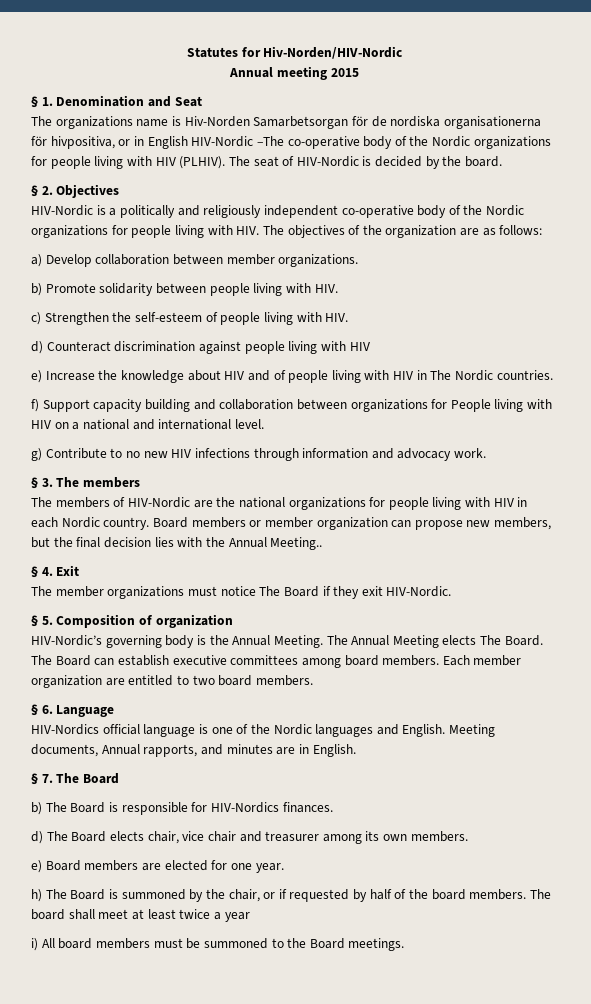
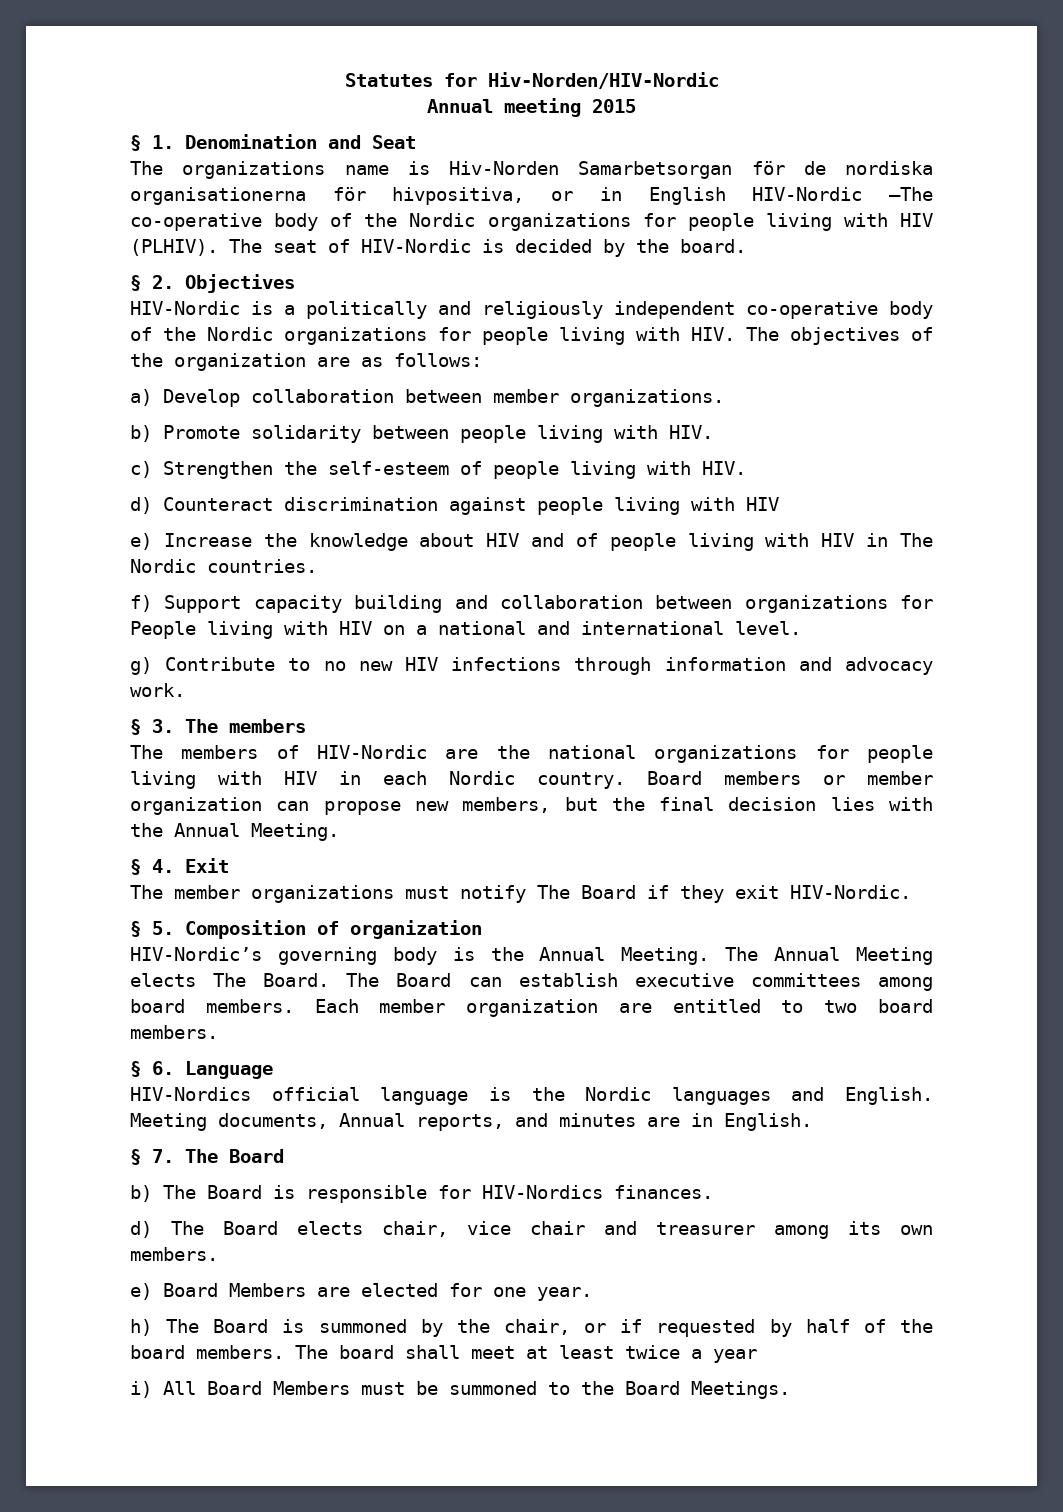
- Board members or member organization can propose new members, but the final decision lies with the Annual Meeting..
+ Board members or member organization can propose new members, but the final decision lies with the Annual Meeting.
- The member organizations must notice The Board if they exit HIV-Nordic.
+ The member organizations must notify The Board if they exit HIV-Nordic.
- HIV-Nordics official language is one of the Nordic languages and English.
+ HIV-Nordics official language is the Nordic languages and English.
- Meeting documents, Annual rapports, and minutes are in English.
+ Meeting documents, Annual reports, and minutes are in English.
- e) Board members are elected for one year.
+ e) Board Members are elected for one year.
- i) All board members must be summoned to the Board meetings.
+ i) All Board Members must be summoned to the Board Meetings.

